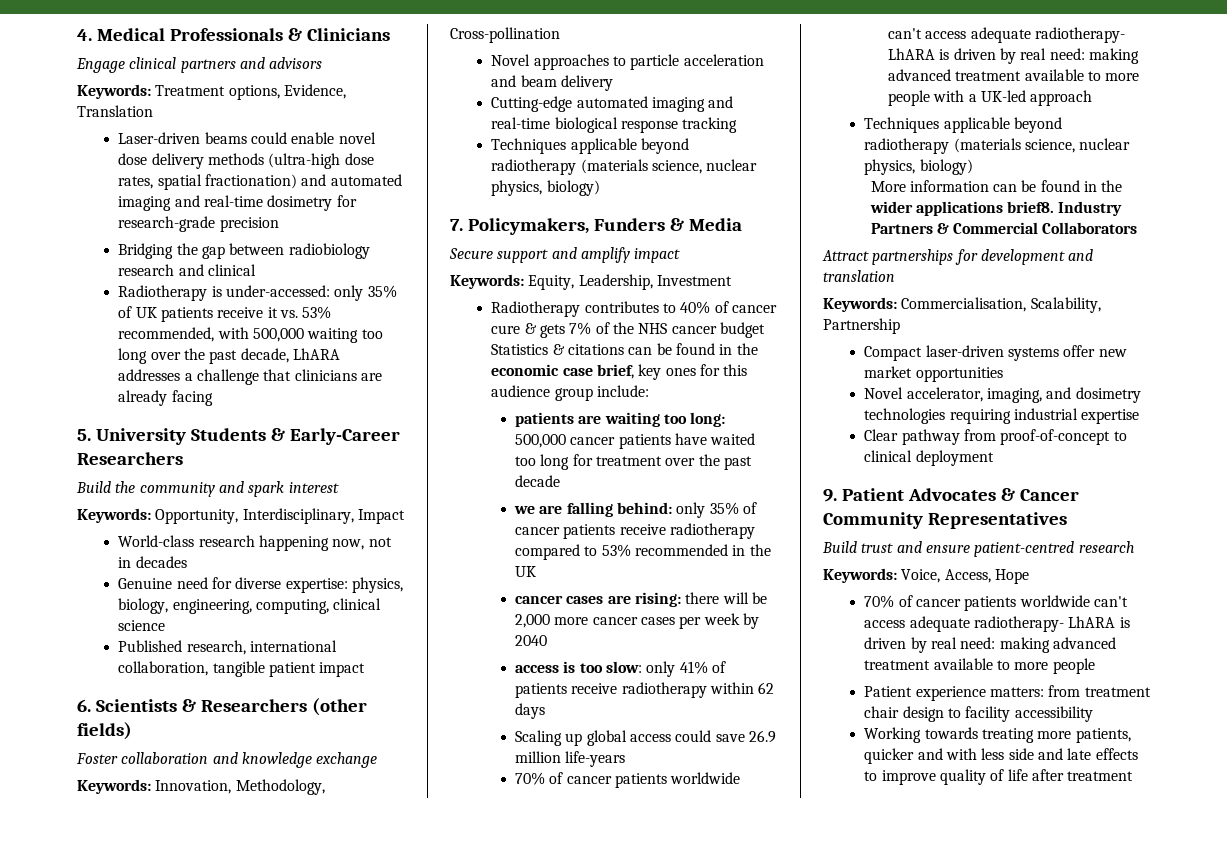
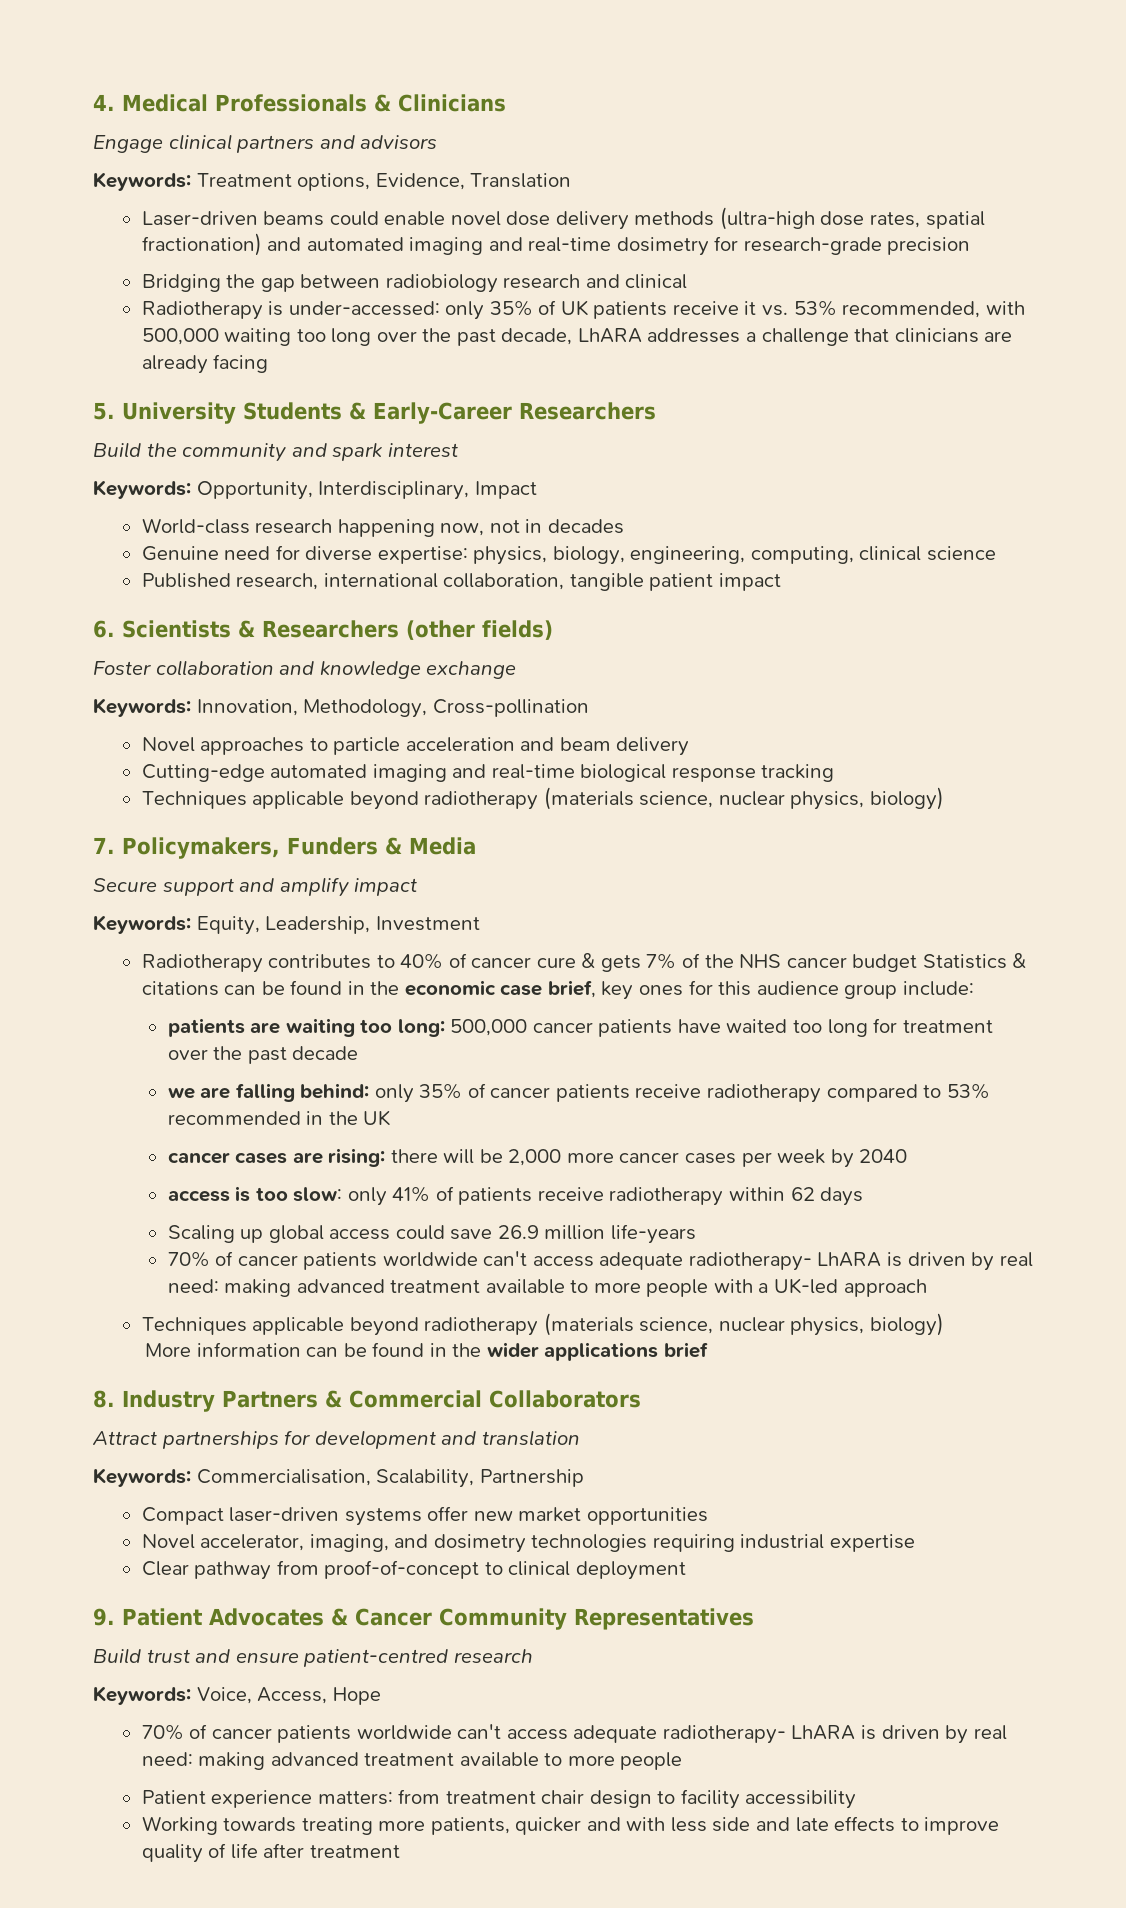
- More information can be found in the wider applications brief8. Industry Partners & Commercial Collaborators
+ More information can be found in the wider applications brief
+ 8. Industry Partners & Commercial Collaborators

